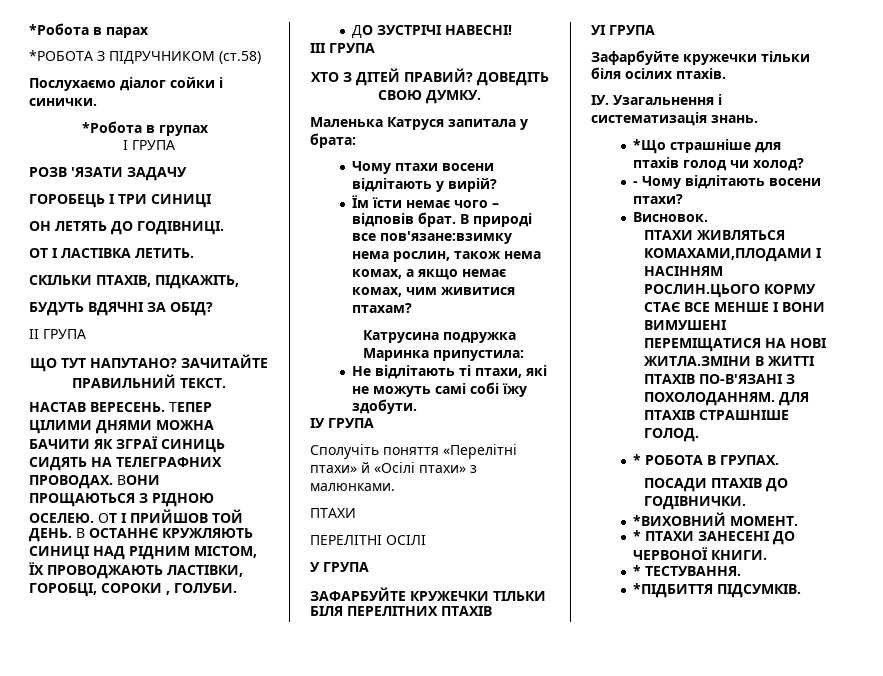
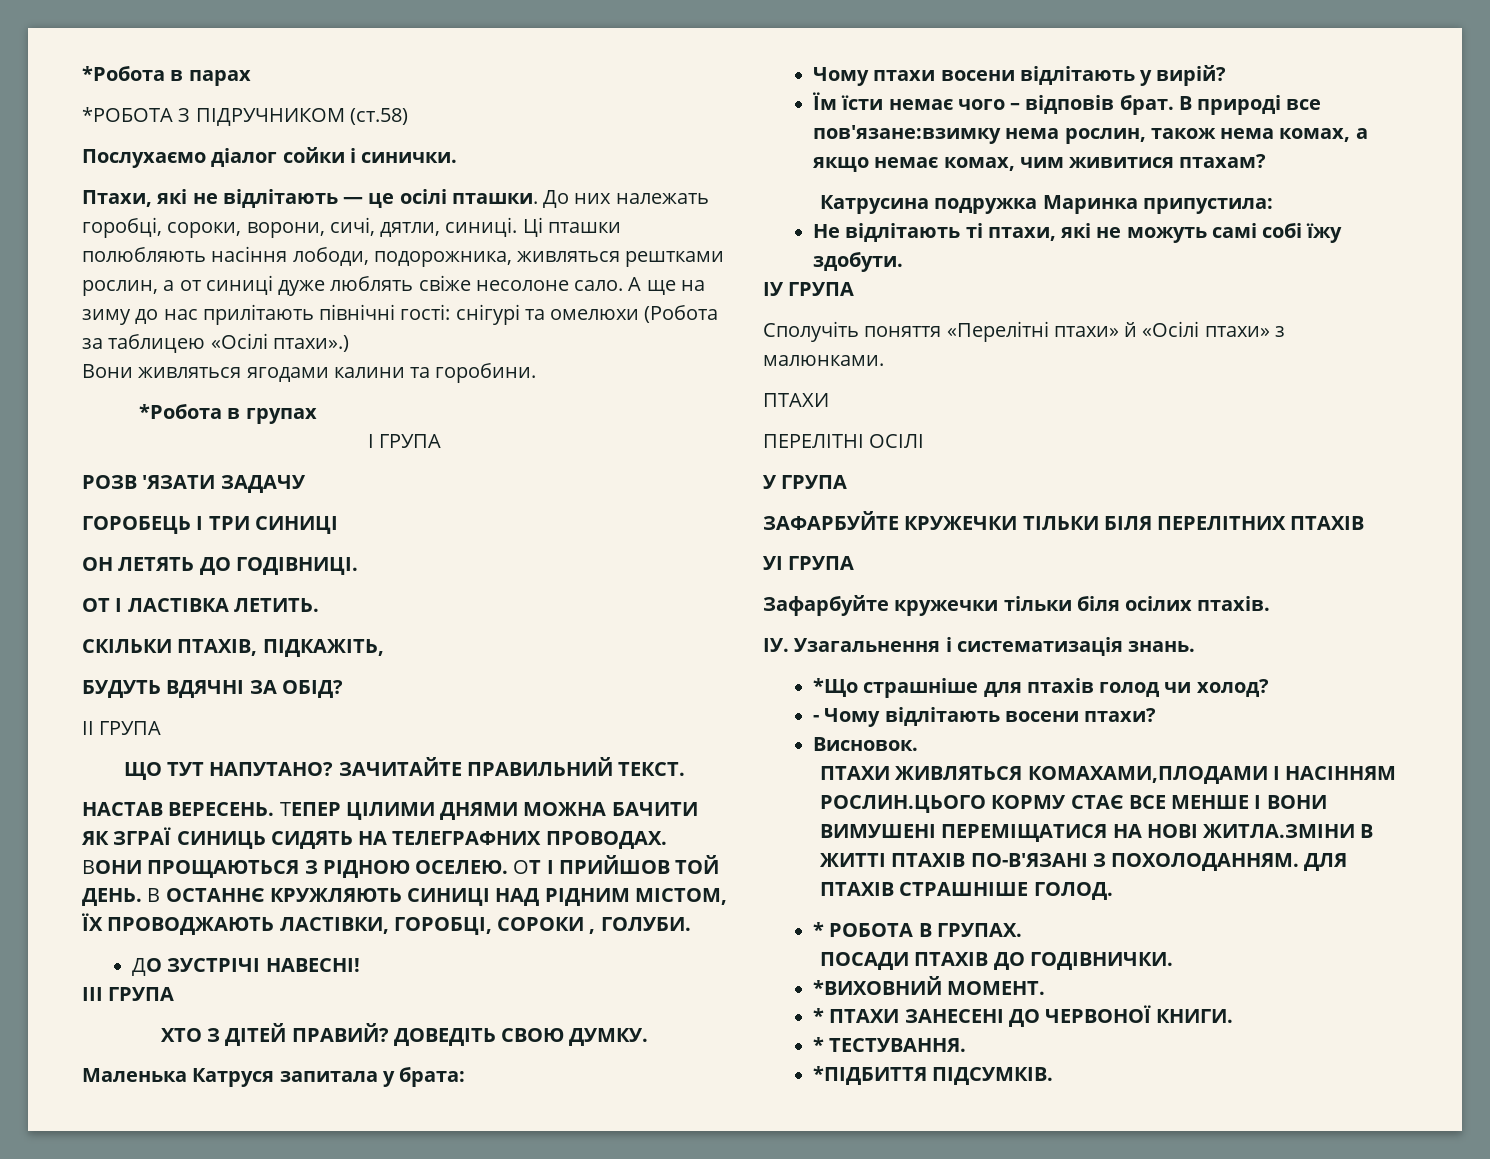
+ Птахи, які не відлітають — це осілі пташки. До них належать горобці, сороки, ворони, сичі, дятли, синиці. Ці пташки полюбляють насіння лободи, подорожника, живляться рештками рослин, а от синиці дуже люблять свіже несолоне сало. А ще на зиму до нас прилітають північні гості: снігурі та омелюхи (Робота за таблицею «Осілі птахи».)
+ Вони живляться ягодами калини та горобини.

